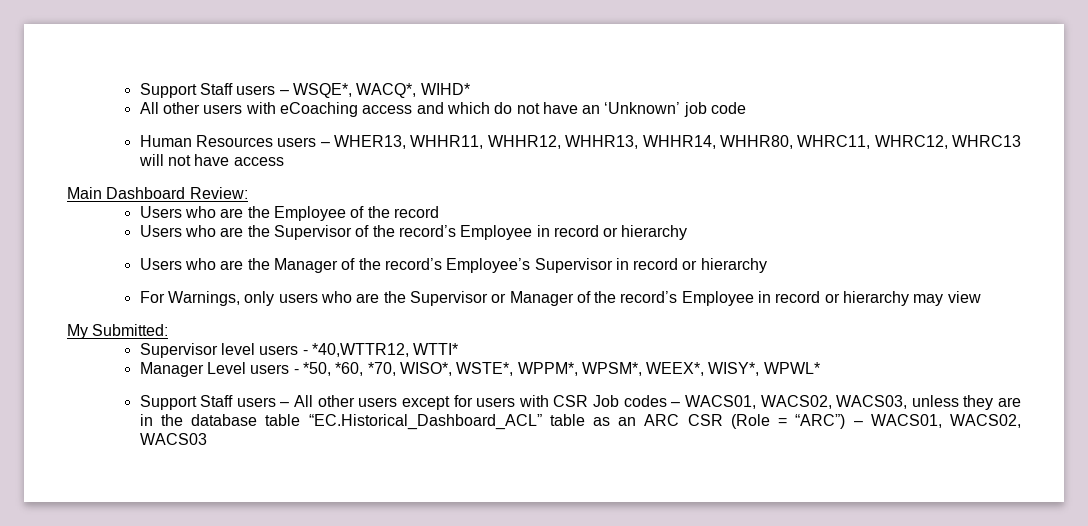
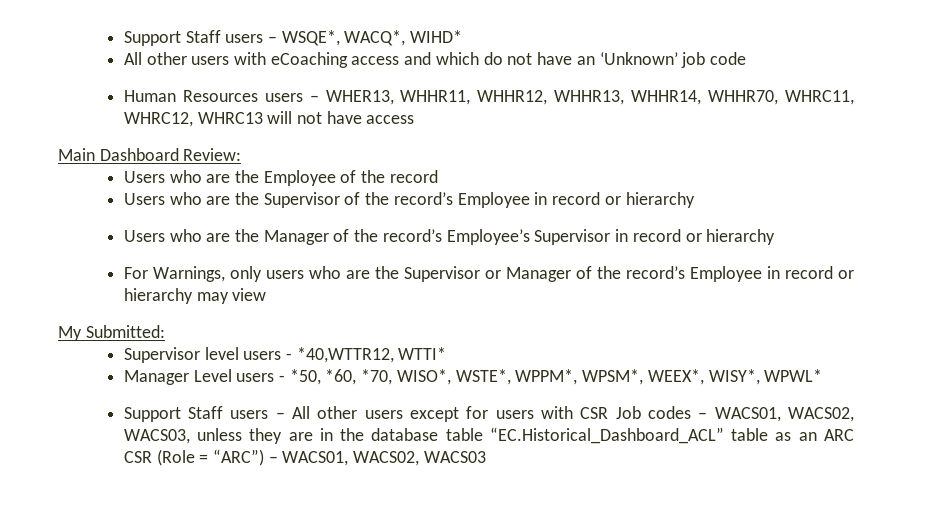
- Human Resources users – WHER13, WHHR11, WHHR12, WHHR13, WHHR14, WHHR80, WHRC11, WHRC12, WHRC13 will not have access
+ Human Resources users – WHER13, WHHR11, WHHR12, WHHR13, WHHR14, WHHR70, WHRC11, WHRC12, WHRC13 will not have access

